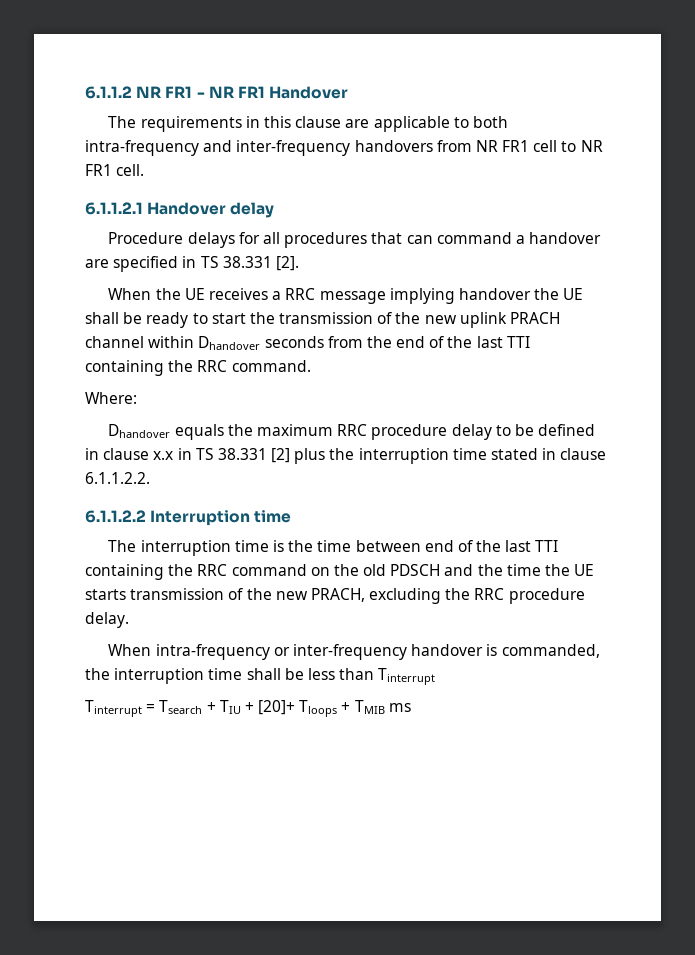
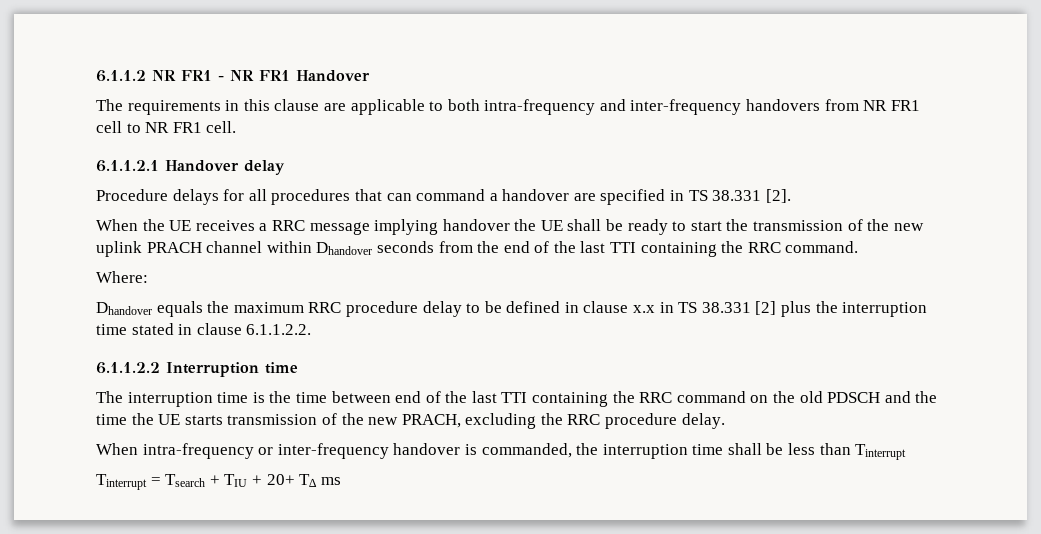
- Tinterrupt = Tsearch + TIU + [20]+ Tloops + TMIB ms
+ Tinterrupt = Tsearch + TIU + 20+ T∆ ms

